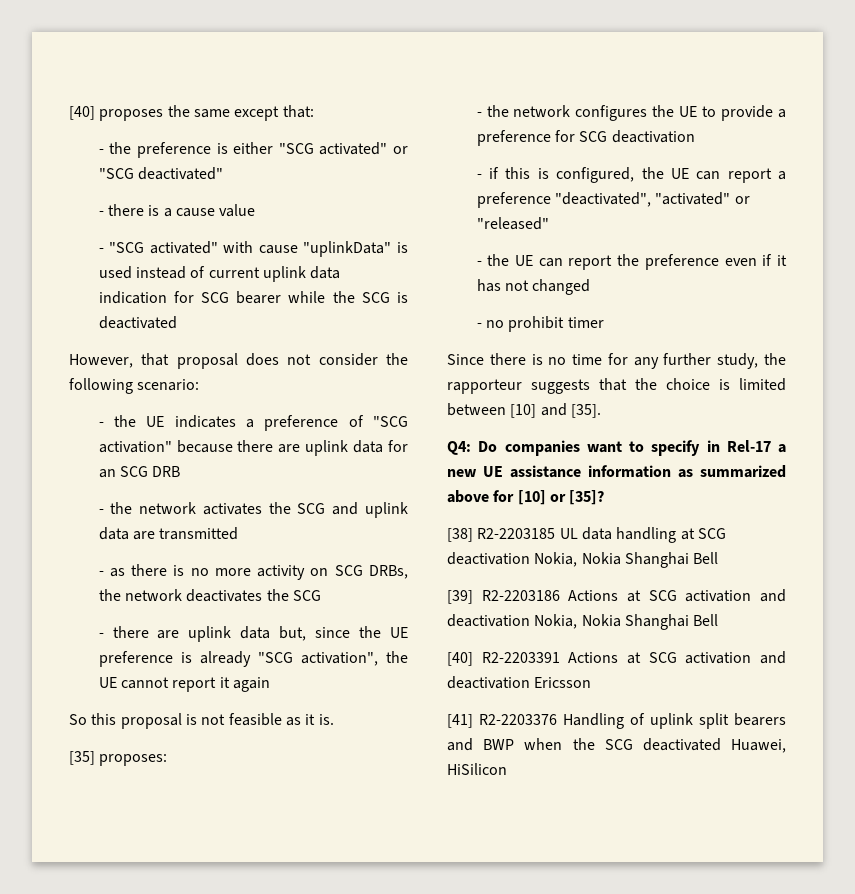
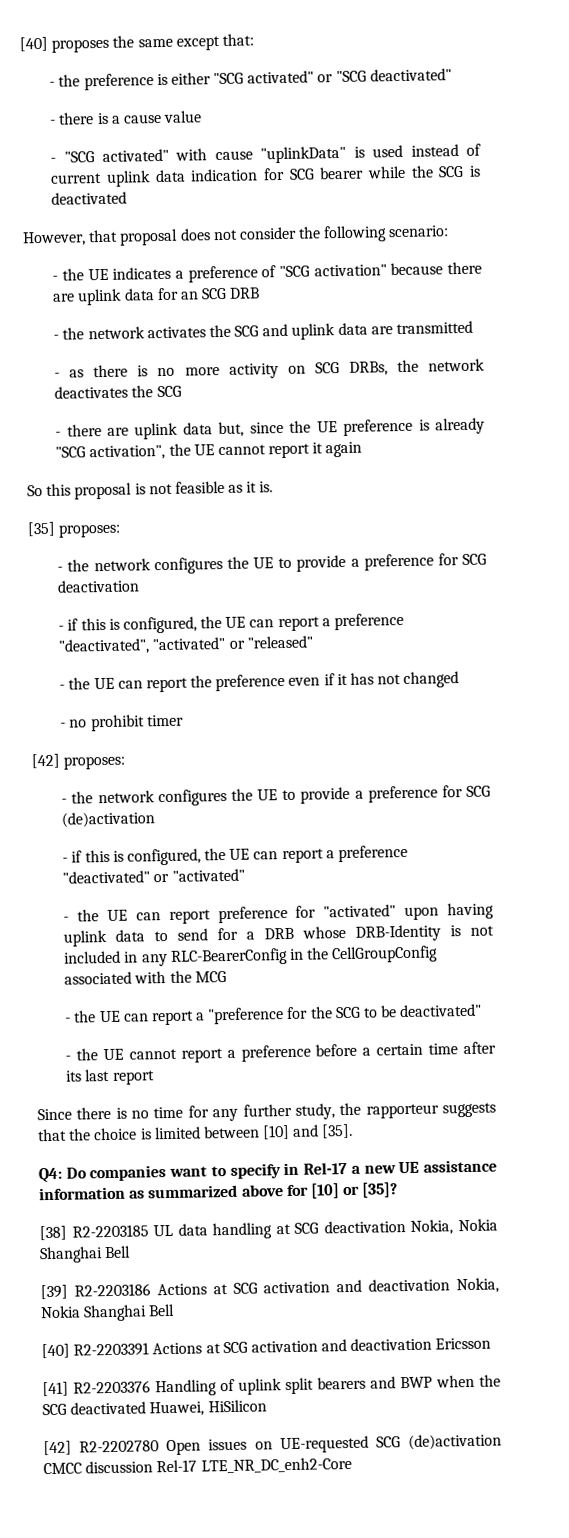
+ [42] proposes:
+ - the network configures the UE to provide a preference for SCG (de)activation
+ - if this is configured, the UE can report a preference "deactivated" or "activated"
+ - the UE can report preference for "activated" upon having uplink data to send for a DRB whose DRB-Identity is not included in any RLC-BearerConfig in the CellGroupConfig associated with the MCG
+ - the UE can report a "preference for the SCG to be deactivated"
+ - the UE cannot report a preference before a certain time after its last report
+ [42] R2-2202780 Open issues on UE-requested SCG (de)activation CMCC discussion Rel-17 LTE_NR_DC_enh2-Core

